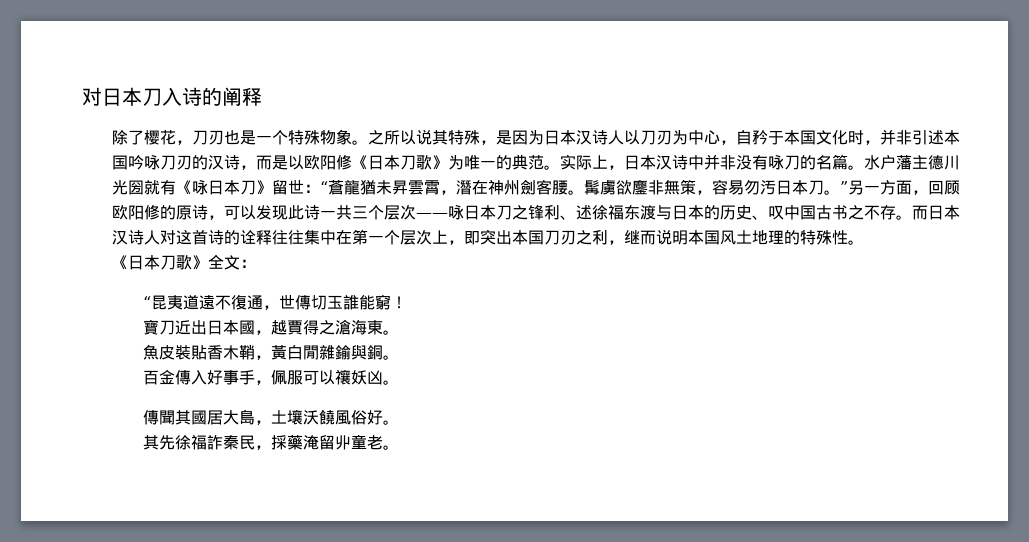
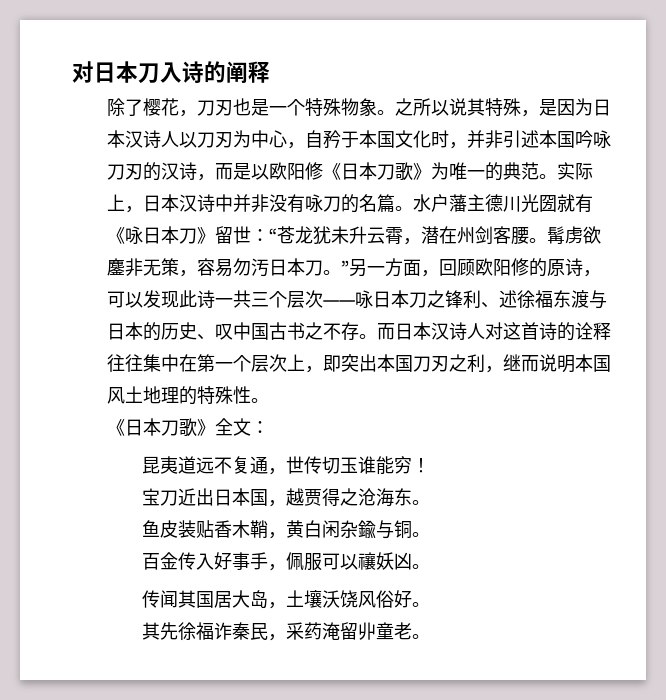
- 水户藩主德川光圀就有《咏日本刀》留世：“蒼龍猶未昇雲霄，潛在神州劍客腰。髯虜欲鏖非無策，容易勿汚日本刀。”另一方面，回顾欧阳修的原诗，可以发现此诗一共三个层次——咏日本刀之锋利、述徐福东渡与日本的历史、叹中国古书之不存。
+ 水户藩主德川光圀就有《咏日本刀》留世：“苍龙犹未升云霄，潜在州剑客腰。髯虏欲鏖非无策，容易勿汚日本刀。”另一方面，回顾欧阳修的原诗，可以发现此诗一共三个层次——咏日本刀之锋利、述徐福东渡与日本的历史、叹中国古书之不存。
- “昆夷道遠不復通，世傳切玉誰能窮！
+ 昆夷道远不复通，世传切玉谁能穷！
- 寶刀近出日本國，越賈得之滄海東。
- 魚皮裝貼香木鞘，黃白閒雜鍮與銅。
+ 宝刀近出日本国，越贾得之沧海东。
+ 鱼皮装贴香木鞘，黄白闲杂鍮与铜。
- 百金傳入好事手，佩服可以禳妖凶。
+ 百金传入好事手，佩服可以禳妖凶。
- 傳聞其國居大島，土壤沃饒風俗好。
+ 传闻其国居大岛，土壤沃饶风俗好。
- 其先徐福詐秦民，採藥淹留丱童老。
+ 其先徐福诈秦民，采药淹留丱童老。

